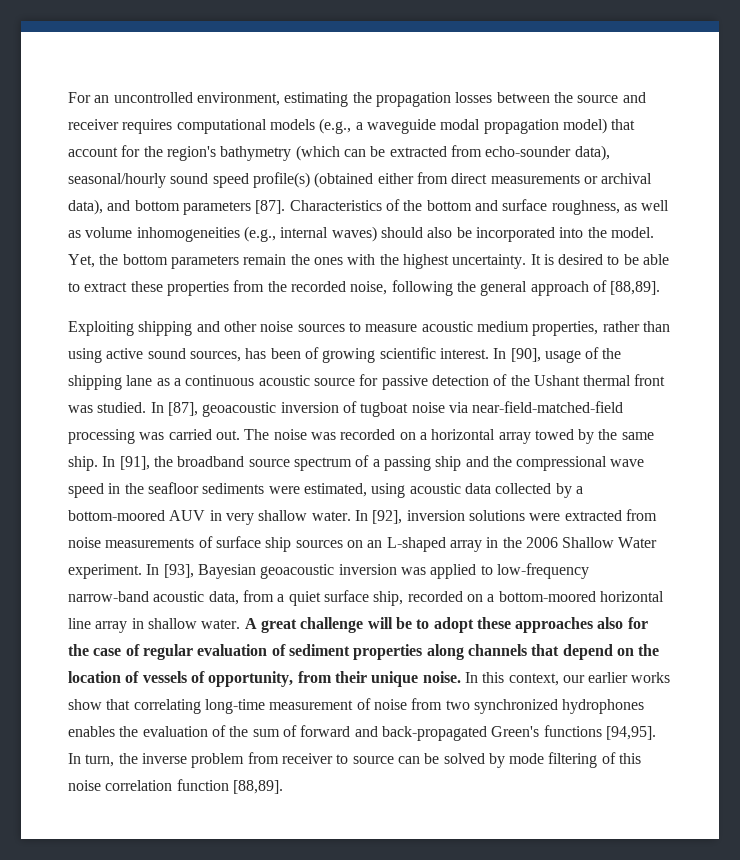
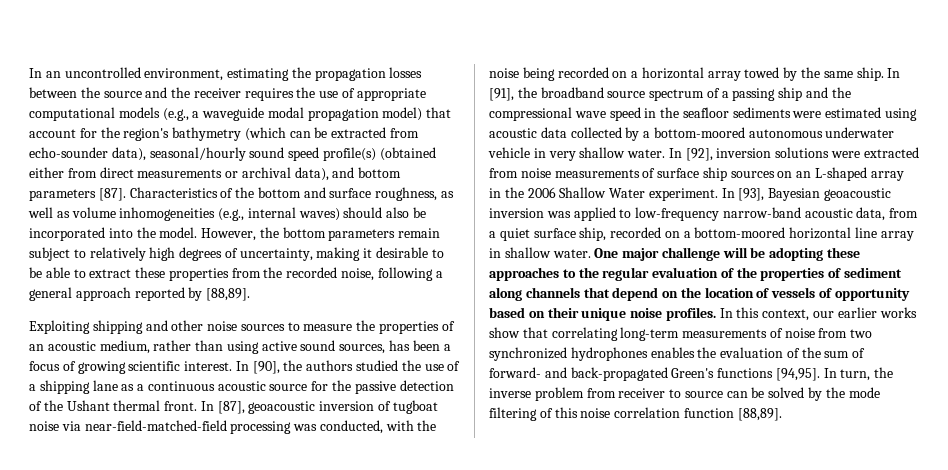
- For an uncontrolled environment, estimating the propagation losses between the source and receiver requires computational models (e.g., a waveguide modal propagation model) that account for the region's bathymetry (which can be extracted from echo-sounder data), seasonal/hourly sound speed profile(s) (obtained either from direct measurements or archival data), and bottom parameters [87].
+ In an uncontrolled environment, estimating the propagation losses between the source and the receiver requires the use of appropriate computational models (e.g., a waveguide modal propagation model) that account for the region's bathymetry (which can be extracted from echo-sounder data), seasonal/hourly sound speed profile(s) (obtained either from direct measurements or archival data), and bottom parameters [87].
- Yet, the bottom parameters remain the ones with the highest uncertainty. It is desired to be able to extract these properties from the recorded noise, following the general approach of [88,89].
+ However, the bottom parameters remain subject to relatively high degrees of uncertainty, making it desirable to be able to extract these properties from the recorded noise, following a general approach reported by [88,89].
- Exploiting shipping and other noise sources to measure acoustic medium properties, rather than using active sound sources, has been of growing scientific interest.
+ Exploiting shipping and other noise sources to measure the properties of an acoustic medium, rather than using active sound sources, has been a focus of growing scientific interest.
- In [90], usage of the shipping lane as a continuous acoustic source for passive detection of the Ushant thermal front was studied.
+ In [90], the authors studied the use of a shipping lane as a continuous acoustic source for the passive detection of the Ushant thermal front.
- In [87], geoacoustic inversion of tugboat noise via near-field-matched-field processing was carried out. The noise was recorded on a horizontal array towed by the same ship.
+ In [87], geoacoustic inversion of tugboat noise via near-field-matched-field processing was conducted, with the noise being recorded on a horizontal array towed by the same ship.
- In [91], the broadband source spectrum of a passing ship and the compressional wave speed in the seafloor sediments were estimated, using acoustic data collected by a bottom-moored AUV in very shallow water.
+ In [91], the broadband source spectrum of a passing ship and the compressional wave speed in the seafloor sediments were estimated using acoustic data collected by a bottom-moored autonomous underwater vehicle in very shallow water.
- A great challenge will be to adopt these approaches also for the case of regular evaluation of sediment properties along channels that depend on the location of vessels of opportunity, from their unique noise.
+ One major challenge will be adopting these approaches to the regular evaluation of the properties of sediment along channels that depend on the location of vessels of opportunity based on their unique noise profiles.
- In this context, our earlier works show that correlating long-time measurement of noise from two synchronized hydrophones enables the evaluation of the sum of forward and back-propagated Green's functions [94,95].
+ In this context, our earlier works show that correlating long-term measurements of noise from two synchronized hydrophones enables the evaluation of the sum of forward- and back-propagated Green's functions [94,95].
- In turn, the inverse problem from receiver to source can be solved by mode filtering of this noise correlation function [88,89].
+ In turn, the inverse problem from receiver to source can be solved by the mode filtering of this noise correlation function [88,89].

